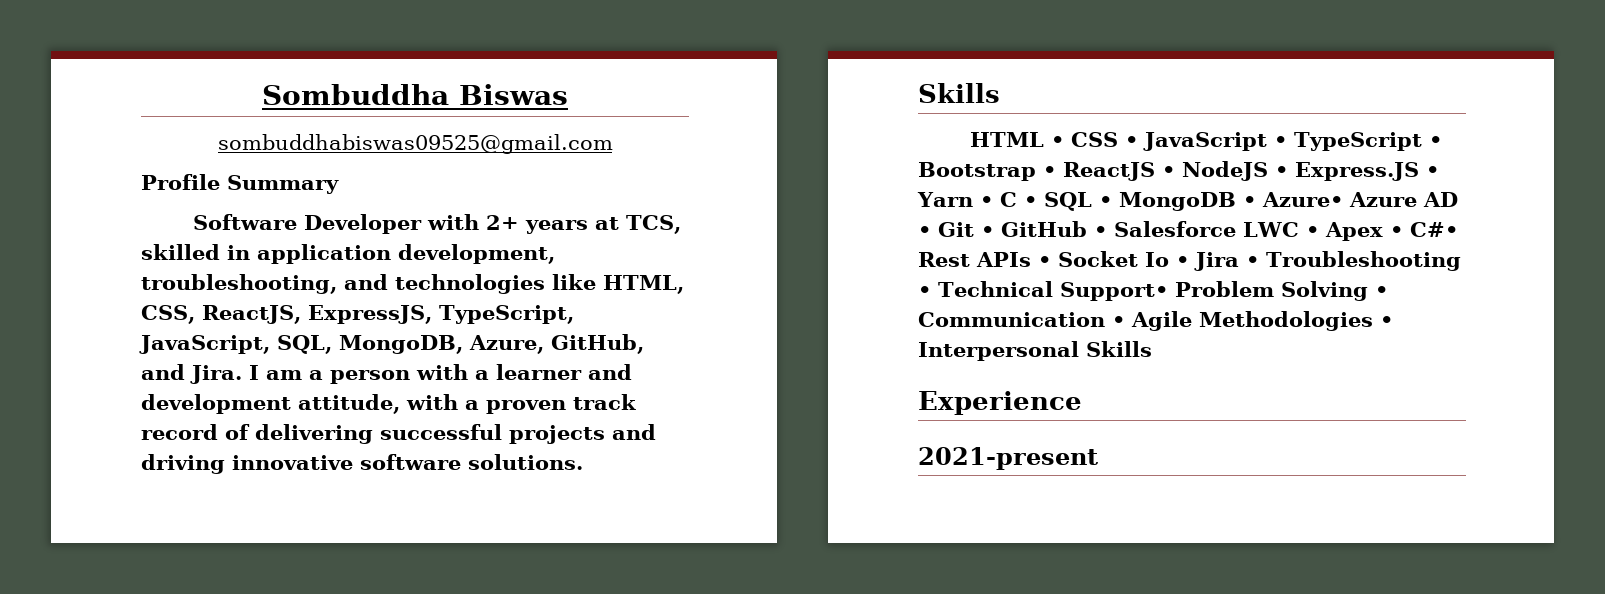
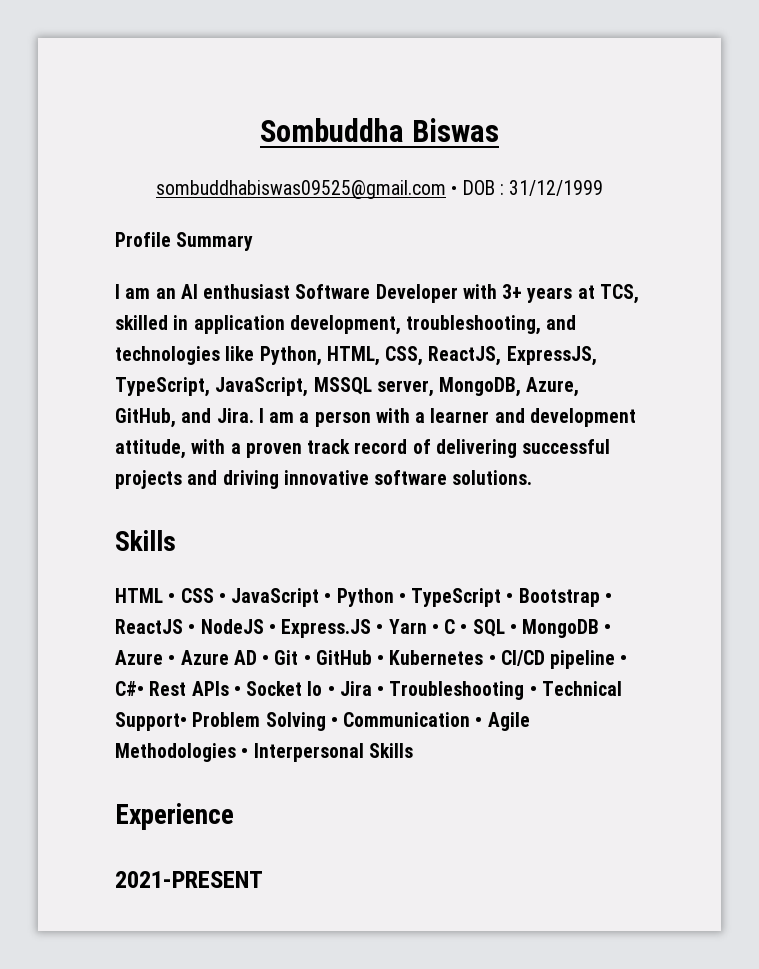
- sombuddhabiswas09525@gmail.com
+ sombuddhabiswas09525@gmail.com • DOB : 31/12/1999
  Profile Summary
- Software Developer with 2+ years at TCS, skilled in application development, troubleshooting, and technologies like HTML, CSS, ReactJS, ExpressJS, TypeScript, JavaScript, SQL, MongoDB, Azure, GitHub, and Jira.
+ I am an AI enthusiast Software Developer with 3+ years at TCS, skilled in application development, troubleshooting, and technologies like Python, HTML, CSS, ReactJS, ExpressJS, TypeScript, JavaScript, MSSQL server, MongoDB, Azure, GitHub, and Jira.
- HTML • CSS • JavaScript • TypeScript • Bootstrap • ReactJS • NodeJS • Express.JS • Yarn • C • SQL • MongoDB • Azure• Azure AD • Git • GitHub • Salesforce LWC • Apex • C#• Rest APIs • Socket Io • Jira • Troubleshooting • Technical Support• Problem Solving • Communication • Agile Methodologies • Interpersonal Skills
+ HTML • CSS • JavaScript • Python • TypeScript • Bootstrap • ReactJS • NodeJS • Express.JS • Yarn • C • SQL • MongoDB • Azure • Azure AD • Git • GitHub • Kubernetes • CI/CD pipeline • C#• Rest APIs • Socket Io • Jira • Troubleshooting • Technical Support• Problem Solving • Communication • Agile Methodologies • Interpersonal Skills
- 2021-present
+ 2021-PRESENT

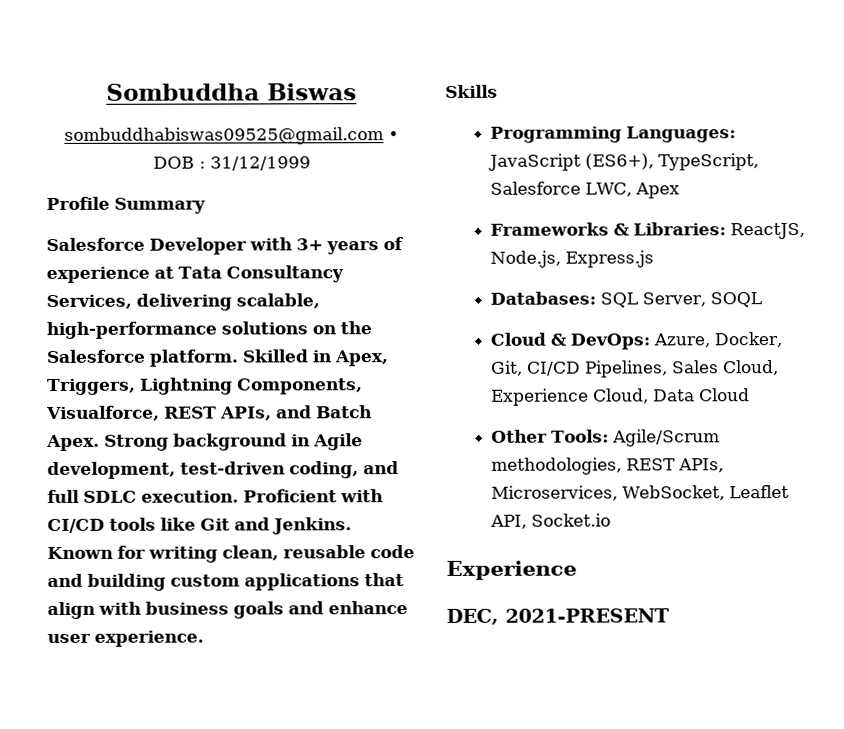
- I am an AI enthusiast Software Developer with 3+ years at TCS, skilled in application development, troubleshooting, and technologies like Python, HTML, CSS, ReactJS, ExpressJS, TypeScript, JavaScript, MSSQL server, MongoDB, Azure, GitHub, and Jira. I am a person with a learner and development attitude, with a proven track record of delivering successful projects and driving innovative software solutions.
+ Salesforce Developer with 3+ years of experience at Tata Consultancy Services, delivering scalable, high-performance solutions on the Salesforce platform. Skilled in Apex, Triggers, Lightning Components, Visualforce, REST APIs, and Batch Apex. Strong background in Agile development, test-driven coding, and full SDLC execution. Proficient with CI/CD tools like Git and Jenkins. Known for writing clean, reusable code and building custom applications that align with business goals and enhance user experience.
  Skills
- HTML • CSS • JavaScript • Python • TypeScript • Bootstrap • ReactJS • NodeJS • Express.JS • Yarn • C • SQL • MongoDB • Azure • Azure AD • Git • GitHub • Kubernetes • CI/CD pipeline • C#• Rest APIs • Socket Io • Jira • Troubleshooting • Technical Support• Problem Solving • Communication • Agile Methodologies • Interpersonal Skills
+ Programming Languages: JavaScript (ES6+), TypeScript, Salesforce LWC, Apex
+ Frameworks & Libraries: ReactJS, Node.js, Express.js
+ Databases: SQL Server, SOQL
+ Cloud & DevOps: Azure, Docker, Git, CI/CD Pipelines, Sales Cloud, Experience Cloud, Data Cloud
+ Other Tools: Agile/Scrum methodologies, REST APIs, Microservices, WebSocket, Leaflet API, Socket.io
- 2021-PRESENT
+ DEC, 2021-PRESENT

